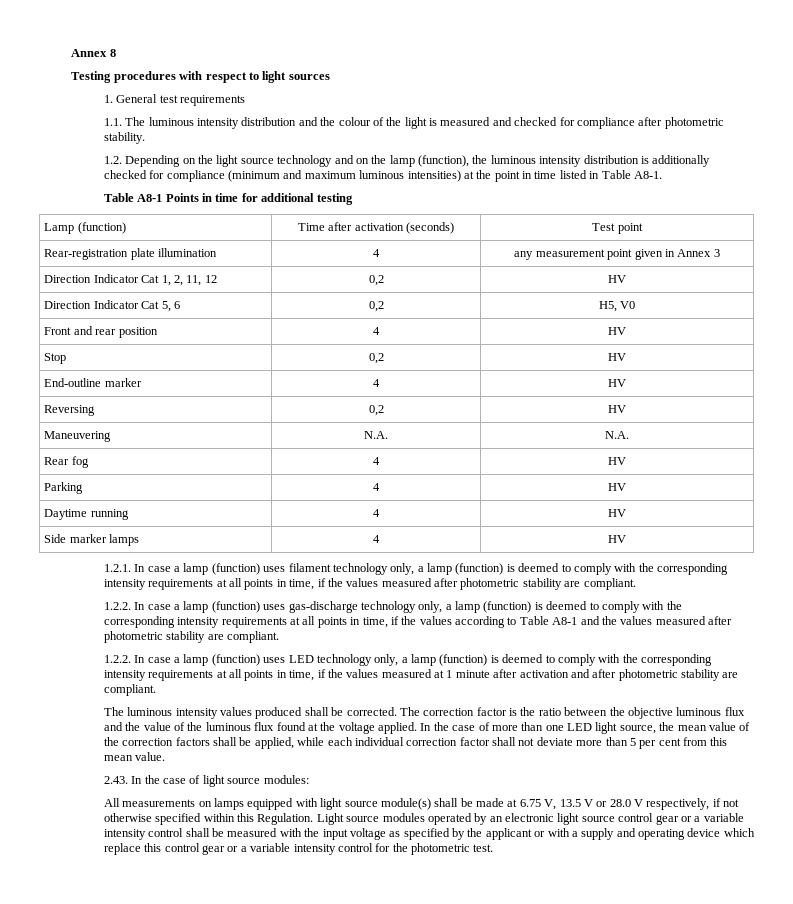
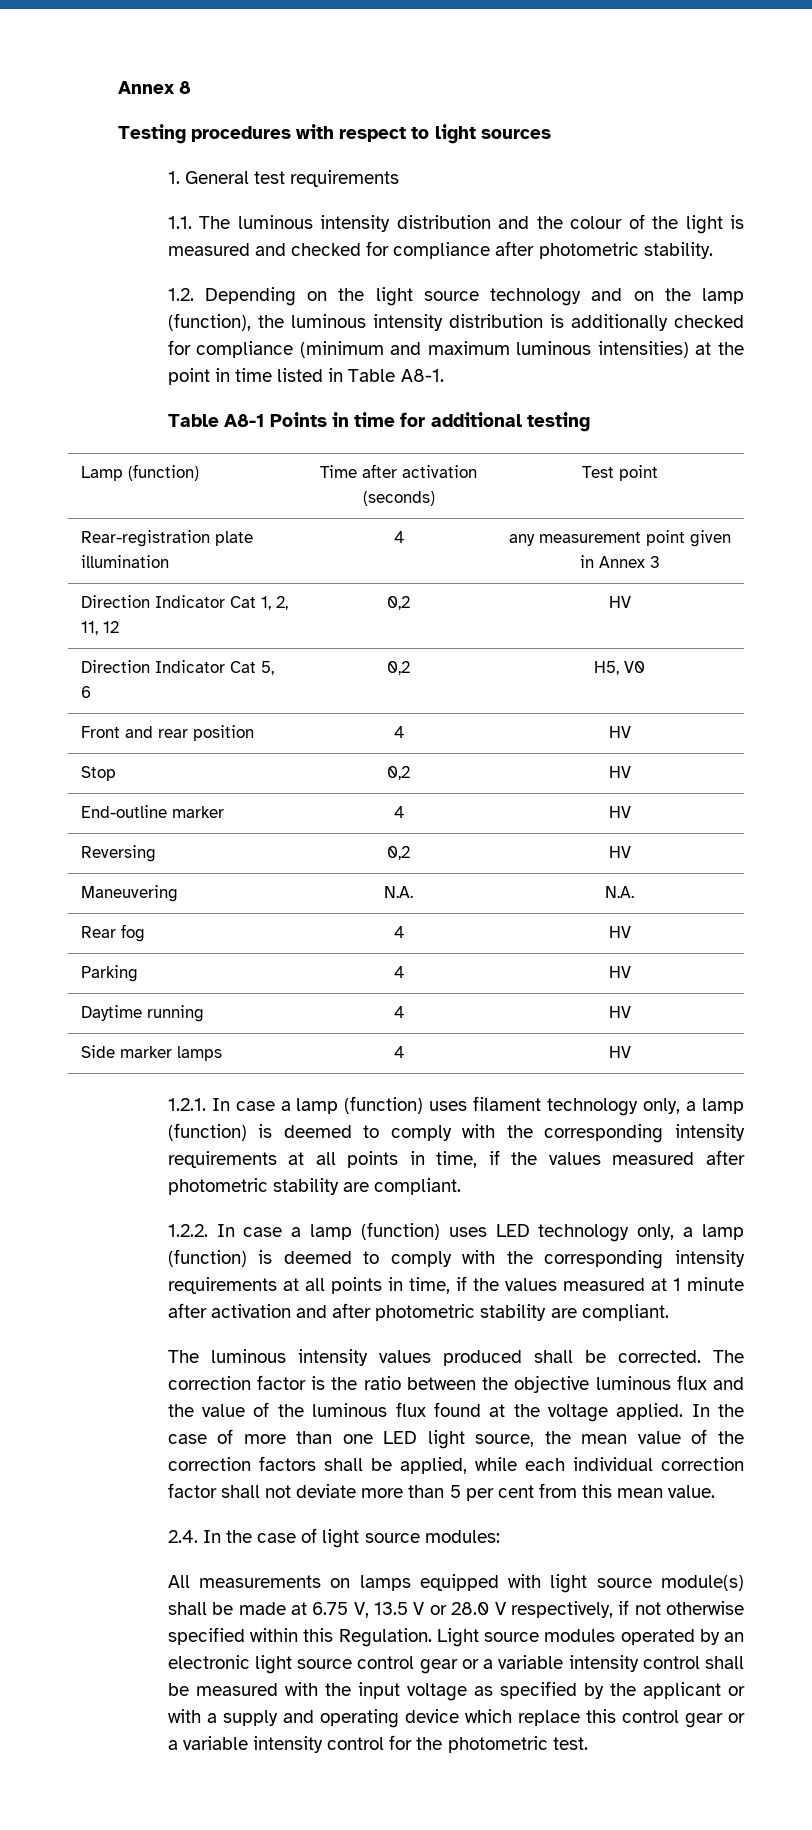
- 1.2.2. In case a lamp (function) uses gas-discharge technology only, a lamp (function) is deemed to comply with the corresponding intensity requirements at all points in time, if the values according to Table A8-1 and the values measured after photometric stability are compliant.
- 2.43. In the case of light source modules:
+ 2.4. In the case of light source modules:

